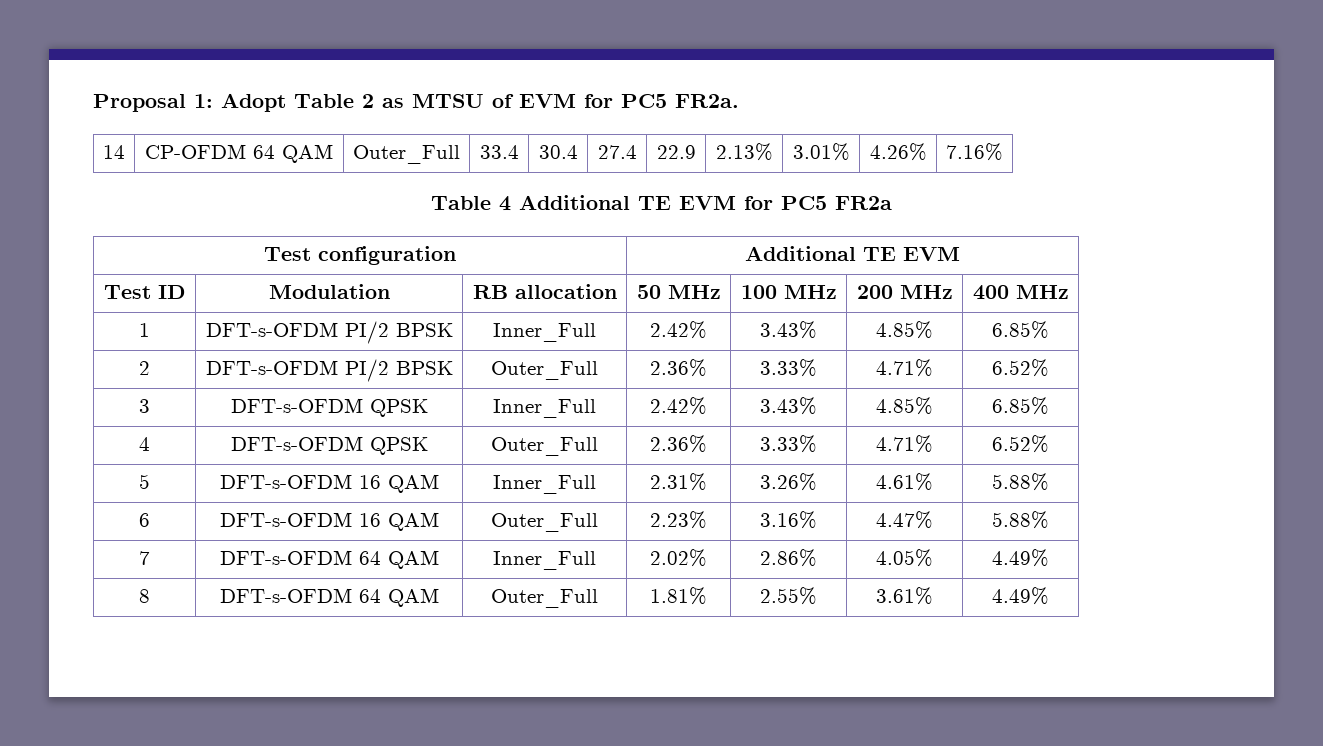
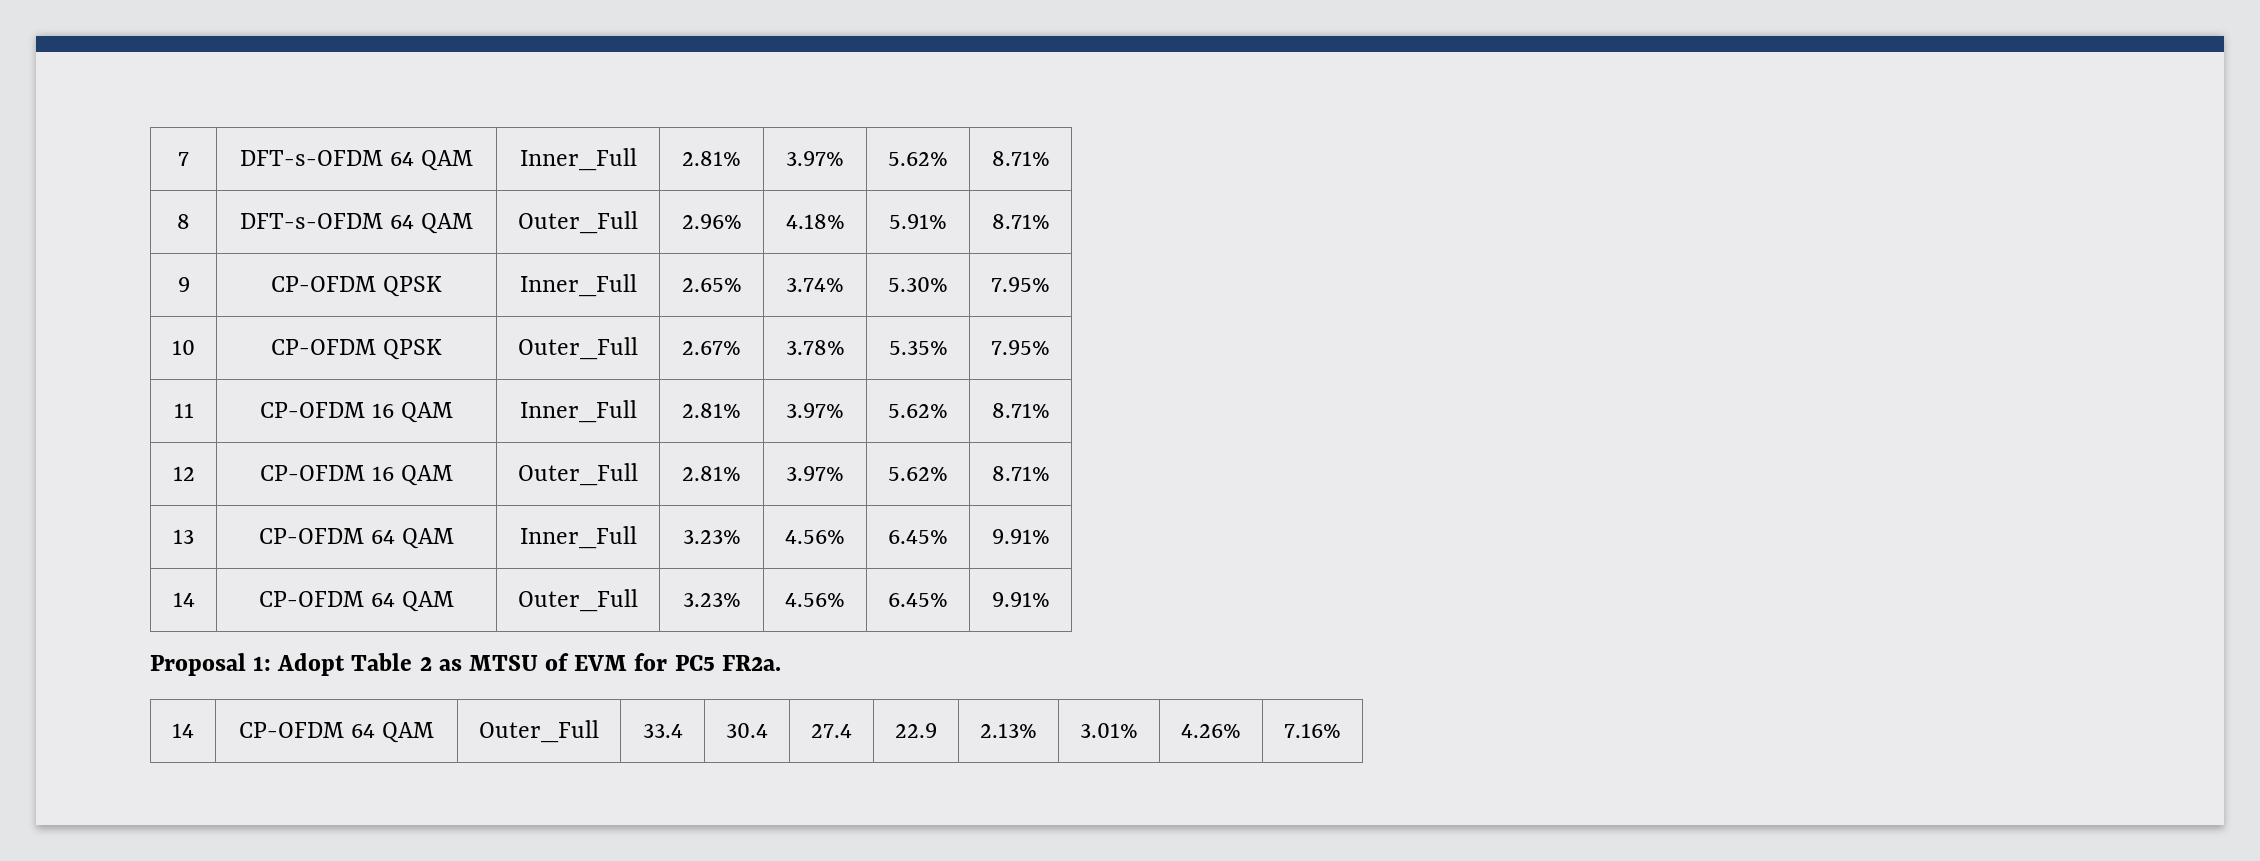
+ 7 | DFT-s-OFDM 64 QAM | Inner_Full | 2.81% | 3.97% | 5.62% | 8.71%
+ 8 | DFT-s-OFDM 64 QAM | Outer_Full | 2.96% | 4.18% | 5.91% | 8.71%
+ 9 | CP-OFDM QPSK | Inner_Full | 2.65% | 3.74% | 5.30% | 7.95%
+ 10 | CP-OFDM QPSK | Outer_Full | 2.67% | 3.78% | 5.35% | 7.95%
+ 11 | CP-OFDM 16 QAM | Inner_Full | 2.81% | 3.97% | 5.62% | 8.71%
+ 12 | CP-OFDM 16 QAM | Outer_Full | 2.81% | 3.97% | 5.62% | 8.71%
+ 13 | CP-OFDM 64 QAM | Inner_Full | 3.23% | 4.56% | 6.45% | 9.91%
+ 14 | CP-OFDM 64 QAM | Outer_Full | 3.23% | 4.56% | 6.45% | 9.91%
- Table 4 Additional TE EVM for PC5 FR2a
- Test configuration | Additional TE EVM
- Test ID | Modulation | RB allocation | 50 MHz | 100 MHz | 200 MHz | 400 MHz
- 1 | DFT-s-OFDM PI/2 BPSK | Inner_Full | 2.42% | 3.43% | 4.85% | 6.85%
- 2 | DFT-s-OFDM PI/2 BPSK | Outer_Full | 2.36% | 3.33% | 4.71% | 6.52%
- 3 | DFT-s-OFDM QPSK | Inner_Full | 2.42% | 3.43% | 4.85% | 6.85%
- 4 | DFT-s-OFDM QPSK | Outer_Full | 2.36% | 3.33% | 4.71% | 6.52%
- 5 | DFT-s-OFDM 16 QAM | Inner_Full | 2.31% | 3.26% | 4.61% | 5.88%
- 6 | DFT-s-OFDM 16 QAM | Outer_Full | 2.23% | 3.16% | 4.47% | 5.88%
- 7 | DFT-s-OFDM 64 QAM | Inner_Full | 2.02% | 2.86% | 4.05% | 4.49%
- 8 | DFT-s-OFDM 64 QAM | Outer_Full | 1.81% | 2.55% | 3.61% | 4.49%

